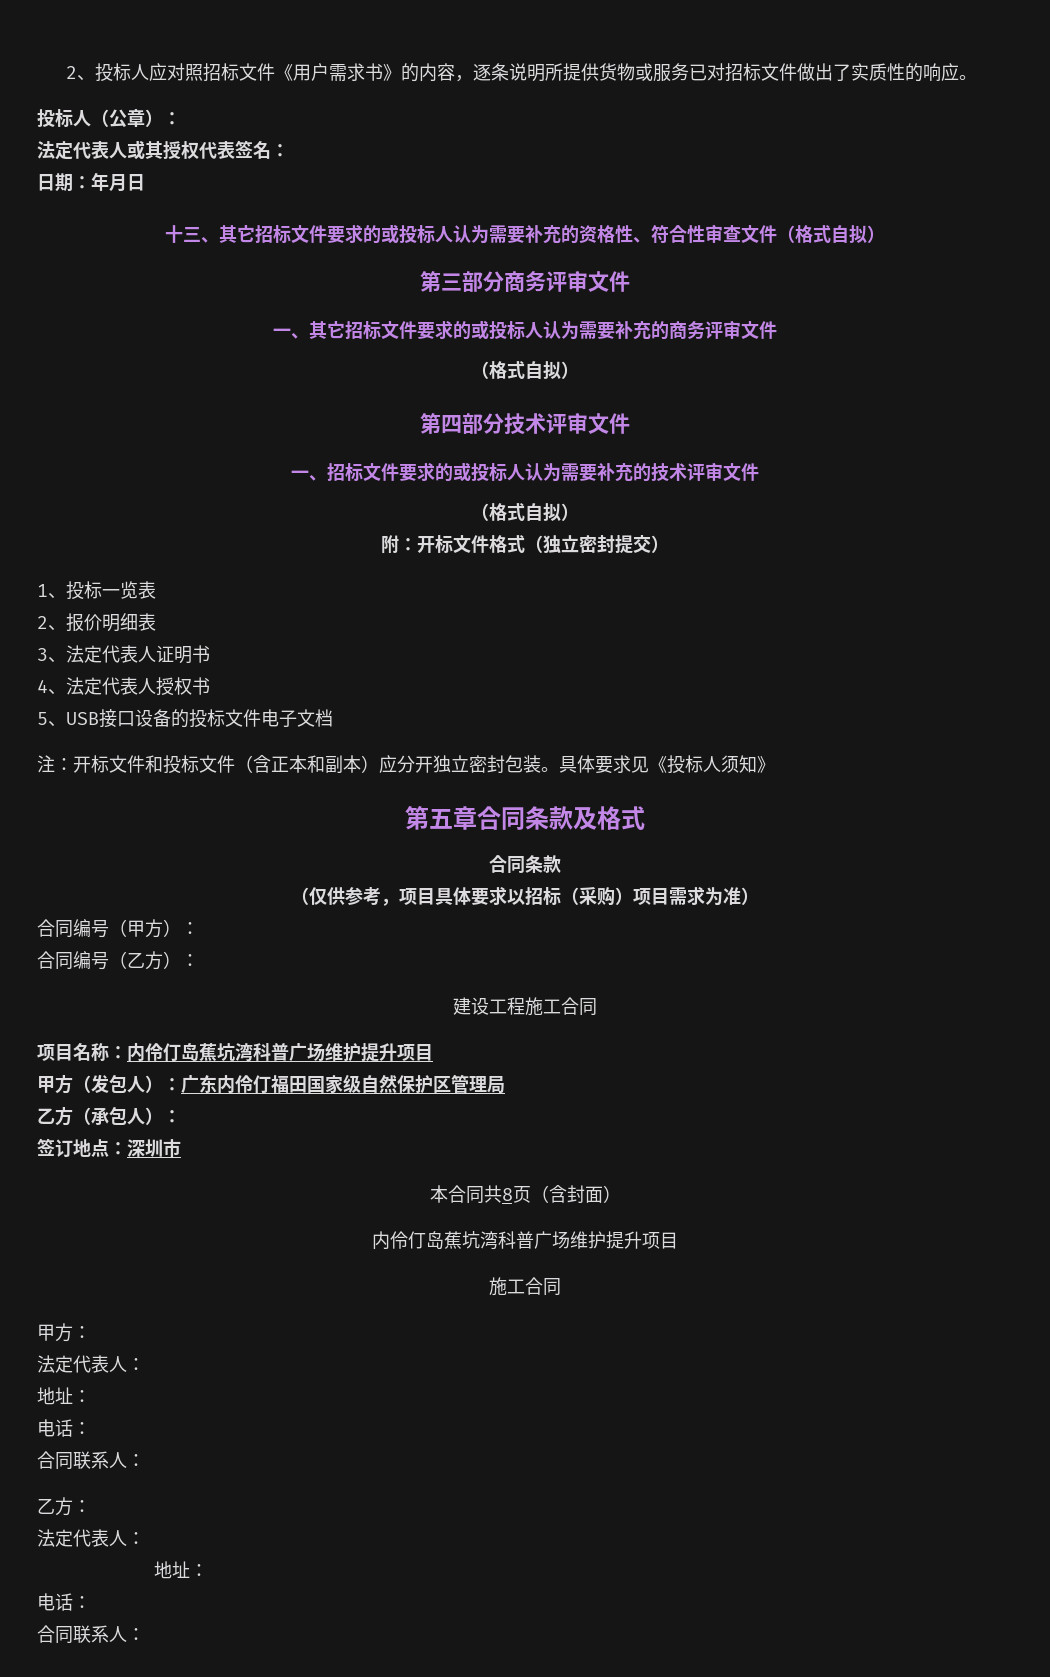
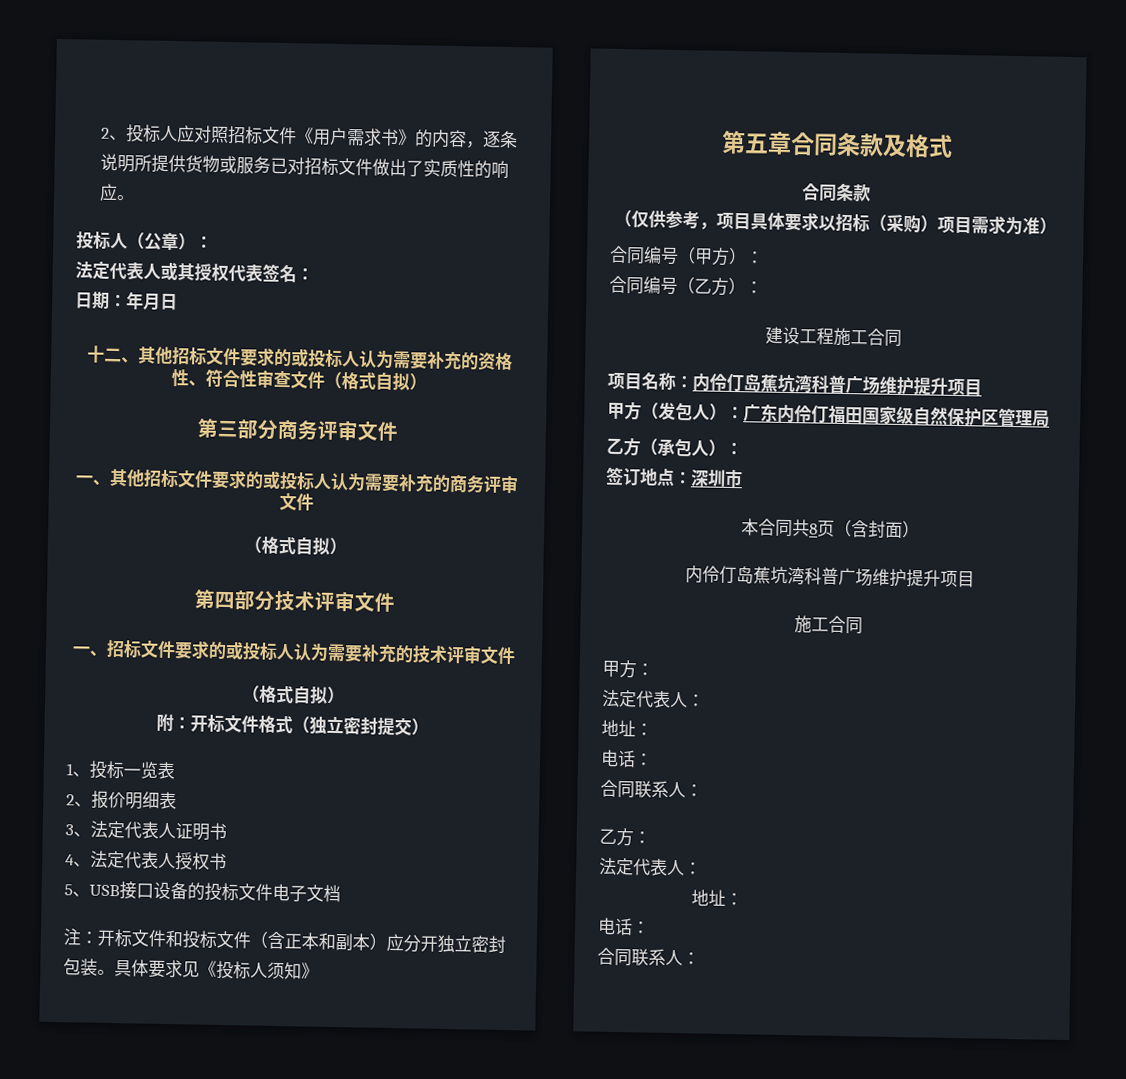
- 十三、其它招标文件要求的或投标人认为需要补充的资格性、符合性审查文件（格式自拟）
+ 十二、其他招标文件要求的或投标人认为需要补充的资格性、符合性审查文件（格式自拟）
- 一、其它招标文件要求的或投标人认为需要补充的商务评审文件
+ 一、其他招标文件要求的或投标人认为需要补充的商务评审文件

